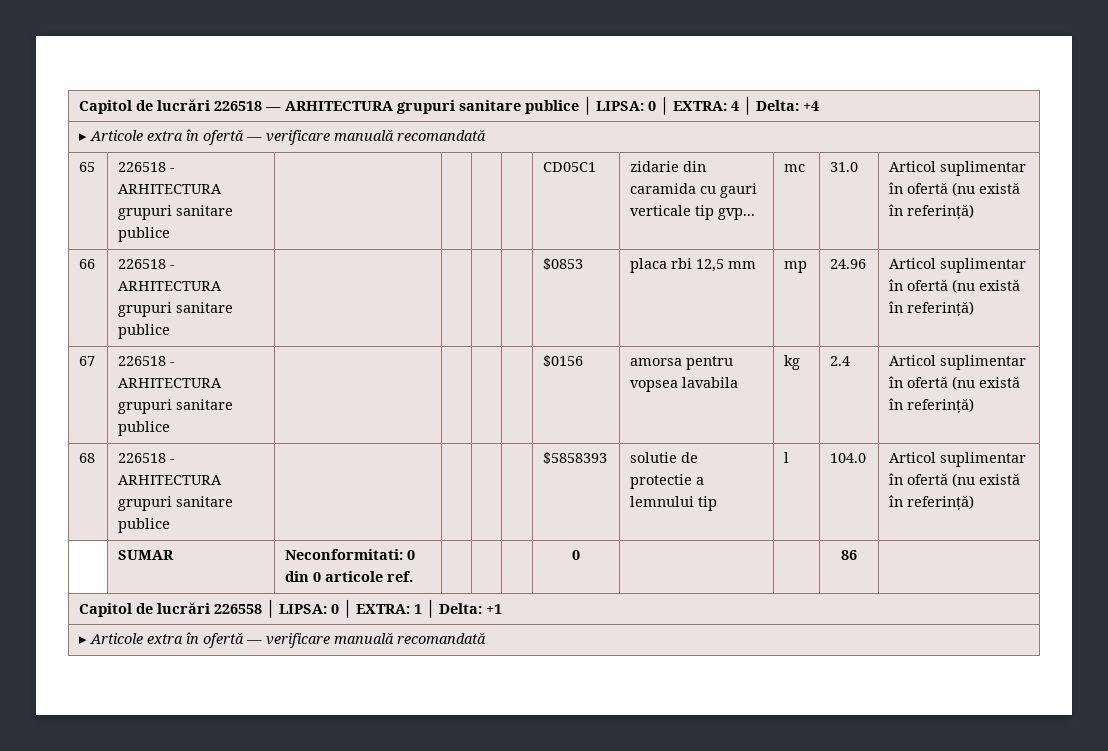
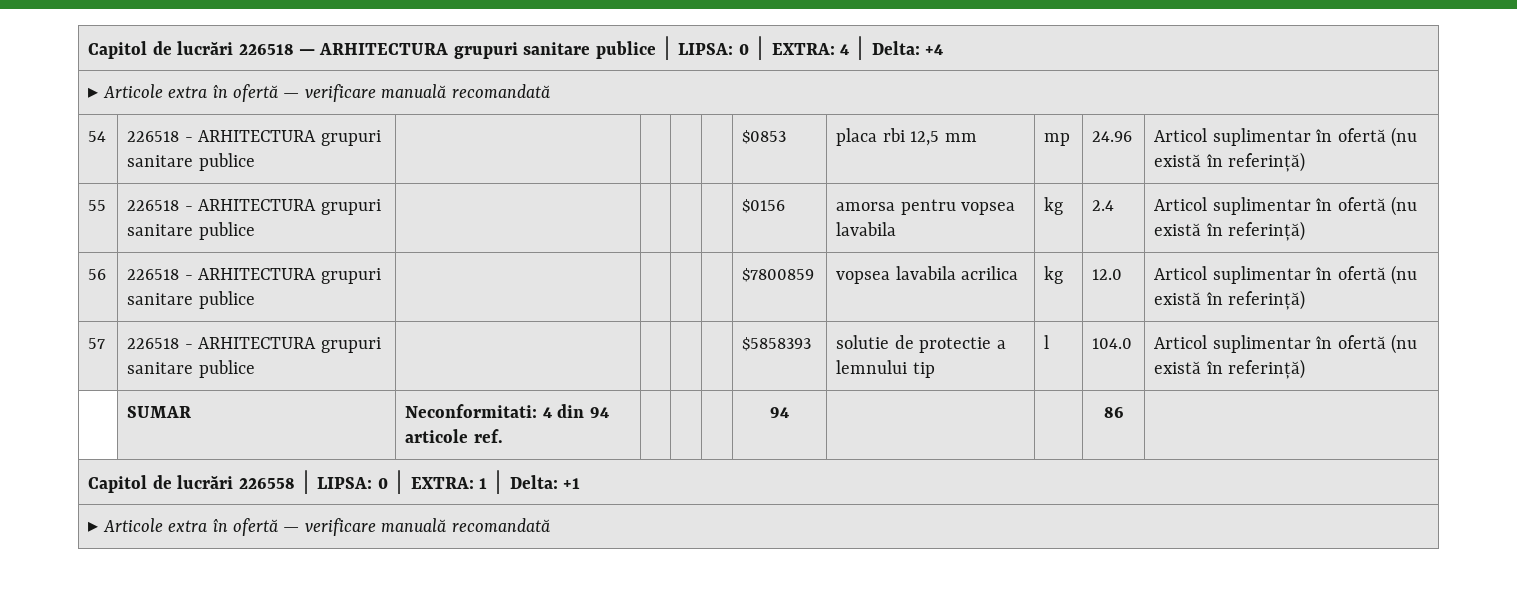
- 65 | 226518 - ARHITECTURA grupuri sanitare publice | | | | | CD05C1 | zidarie din caramida cu gauri verticale tip gvp... | mc | 31.0 | Articol suplimentar în ofertă (nu există în referință)
- 66 | 226518 - ARHITECTURA grupuri sanitare publice | | | | | $0853 | placa rbi 12,5 mm | mp | 24.96 | Articol suplimentar în ofertă (nu există în referință)
+ 54 | 226518 - ARHITECTURA grupuri sanitare publice | | | | | $0853 | placa rbi 12,5 mm | mp | 24.96 | Articol suplimentar în ofertă (nu există în referință)
- 67 | 226518 - ARHITECTURA grupuri sanitare publice | | | | | $0156 | amorsa pentru vopsea lavabila | kg | 2.4 | Articol suplimentar în ofertă (nu există în referință)
+ 55 | 226518 - ARHITECTURA grupuri sanitare publice | | | | | $0156 | amorsa pentru vopsea lavabila | kg | 2.4 | Articol suplimentar în ofertă (nu există în referință)
- 68 | 226518 - ARHITECTURA grupuri sanitare publice | | | | | $5858393 | solutie de protectie a lemnului tip | l | 104.0 | Articol suplimentar în ofertă (nu există în referință)
+ 56 | 226518 - ARHITECTURA grupuri sanitare publice | | | | | $7800859 | vopsea lavabila acrilica | kg | 12.0 | Articol suplimentar în ofertă (nu există în referință)
+ 57 | 226518 - ARHITECTURA grupuri sanitare publice | | | | | $5858393 | solutie de protectie a lemnului tip | l | 104.0 | Articol suplimentar în ofertă (nu există în referință)
- | SUMAR | Neconformitati: 0 din 0 articole ref. | | | | 0 | | | 86 |
+ | SUMAR | Neconformitati: 4 din 94 articole ref. | | | | 94 | | | 86 |

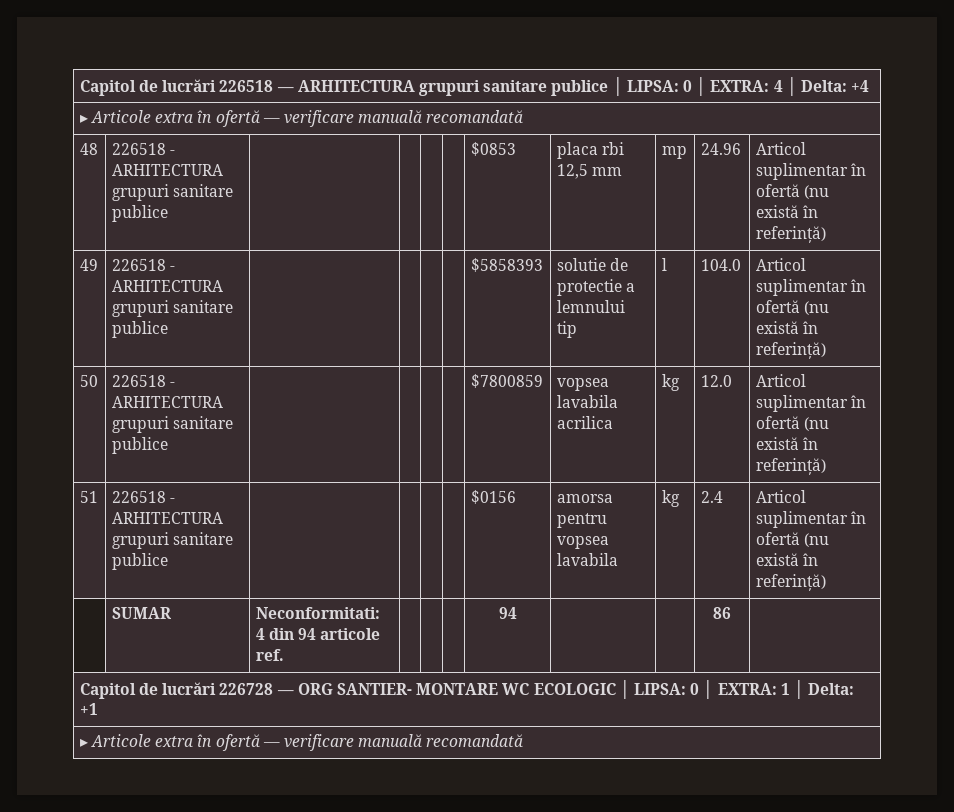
- 54 | 226518 - ARHITECTURA grupuri sanitare publice | | | | | $0853 | placa rbi 12,5 mm | mp | 24.96 | Articol suplimentar în ofertă (nu există în referință)
+ 48 | 226518 - ARHITECTURA grupuri sanitare publice | | | | | $0853 | placa rbi 12,5 mm | mp | 24.96 | Articol suplimentar în ofertă (nu există în referință)
- 55 | 226518 - ARHITECTURA grupuri sanitare publice | | | | | $0156 | amorsa pentru vopsea lavabila | kg | 2.4 | Articol suplimentar în ofertă (nu există în referință)
- 56 | 226518 - ARHITECTURA grupuri sanitare publice | | | | | $7800859 | vopsea lavabila acrilica | kg | 12.0 | Articol suplimentar în ofertă (nu există în referință)
- 57 | 226518 - ARHITECTURA grupuri sanitare publice | | | | | $5858393 | solutie de protectie a lemnului tip | l | 104.0 | Articol suplimentar în ofertă (nu există în referință)
+ 49 | 226518 - ARHITECTURA grupuri sanitare publice | | | | | $5858393 | solutie de protectie a lemnului tip | l | 104.0 | Articol suplimentar în ofertă (nu există în referință)
+ 50 | 226518 - ARHITECTURA grupuri sanitare publice | | | | | $7800859 | vopsea lavabila acrilica | kg | 12.0 | Articol suplimentar în ofertă (nu există în referință)
+ 51 | 226518 - ARHITECTURA grupuri sanitare publice | | | | | $0156 | amorsa pentru vopsea lavabila | kg | 2.4 | Articol suplimentar în ofertă (nu există în referință)
- Capitol de lucrări 226558 │ LIPSA: 0 │ EXTRA: 1 │ Delta: +1
+ Capitol de lucrări 226728 — ORG SANTIER- MONTARE WC ECOLOGIC │ LIPSA: 0 │ EXTRA: 1 │ Delta: +1

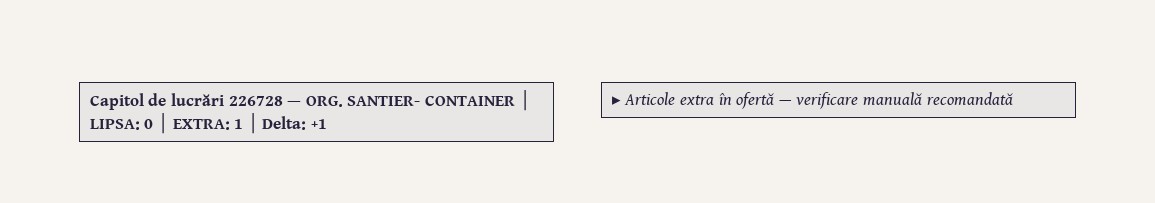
- Capitol de lucrări 226518 — ARHITECTURA grupuri sanitare publice │ LIPSA: 0 │ EXTRA: 4 │ Delta: +4
- ▸ Articole extra în ofertă — verificare manuală recomandată
- 48 | 226518 - ARHITECTURA grupuri sanitare publice | | | | | $0853 | placa rbi 12,5 mm | mp | 24.96 | Articol suplimentar în ofertă (nu există în referință)
- 49 | 226518 - ARHITECTURA grupuri sanitare publice | | | | | $5858393 | solutie de protectie a lemnului tip | l | 104.0 | Articol suplimentar în ofertă (nu există în referință)
- 50 | 226518 - ARHITECTURA grupuri sanitare publice | | | | | $7800859 | vopsea lavabila acrilica | kg | 12.0 | Articol suplimentar în ofertă (nu există în referință)
- 51 | 226518 - ARHITECTURA grupuri sanitare publice | | | | | $0156 | amorsa pentru vopsea lavabila | kg | 2.4 | Articol suplimentar în ofertă (nu există în referință)
- | SUMAR | Neconformitati: 4 din 94 articole ref. | | | | 94 | | | 86 |
- Capitol de lucrări 226728 — ORG SANTIER- MONTARE WC ECOLOGIC │ LIPSA: 0 │ EXTRA: 1 │ Delta: +1
+ Capitol de lucrări 226728 — ORG. SANTIER- CONTAINER │ LIPSA: 0 │ EXTRA: 1 │ Delta: +1

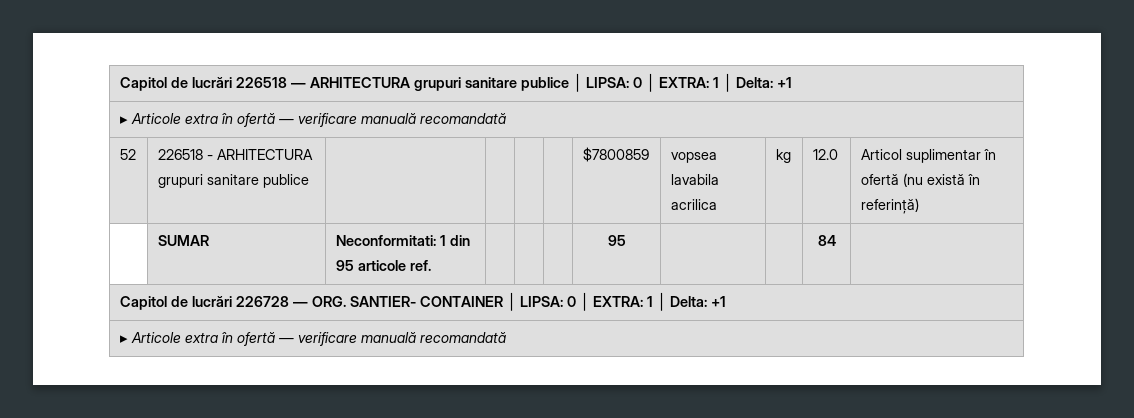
+ Capitol de lucrări 226518 — ARHITECTURA grupuri sanitare publice │ LIPSA: 0 │ EXTRA: 1 │ Delta: +1
+ ▸ Articole extra în ofertă — verificare manuală recomandată
+ 52 | 226518 - ARHITECTURA grupuri sanitare publice | | | | | $7800859 | vopsea lavabila acrilica | kg | 12.0 | Articol suplimentar în ofertă (nu există în referință)
+ | SUMAR | Neconformitati: 1 din 95 articole ref. | | | | 95 | | | 84 |

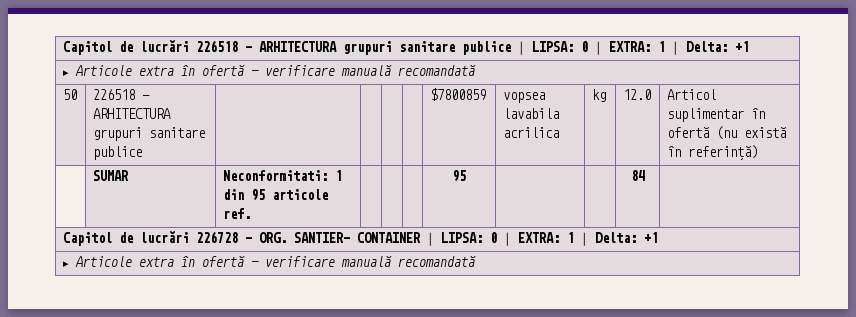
- 52 | 226518 - ARHITECTURA grupuri sanitare publice | | | | | $7800859 | vopsea lavabila acrilica | kg | 12.0 | Articol suplimentar în ofertă (nu există în referință)
+ 50 | 226518 - ARHITECTURA grupuri sanitare publice | | | | | $7800859 | vopsea lavabila acrilica | kg | 12.0 | Articol suplimentar în ofertă (nu există în referință)

